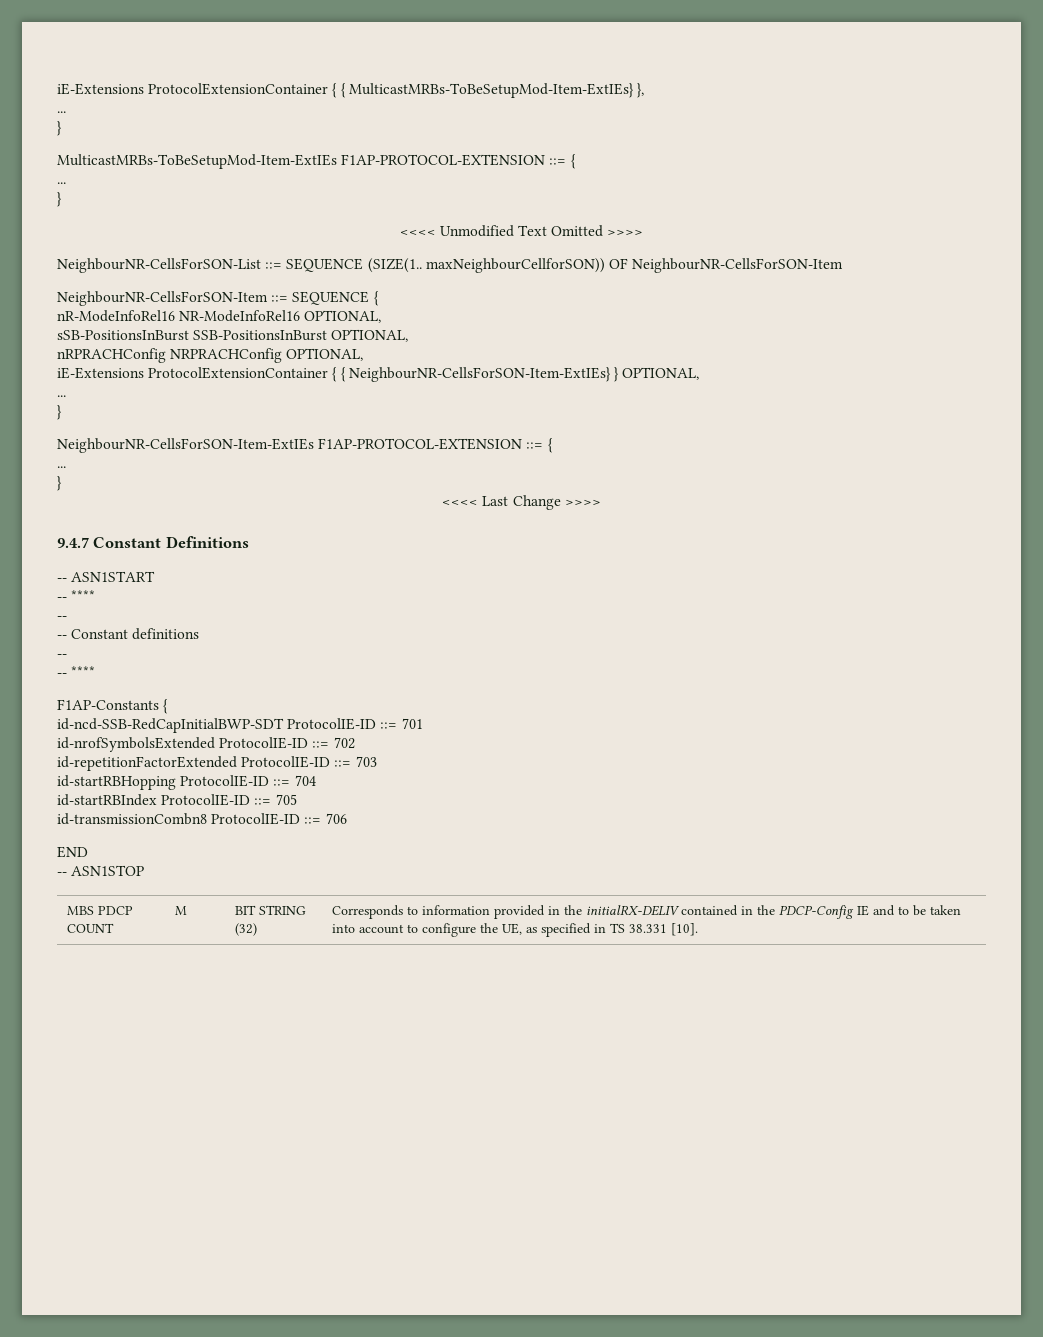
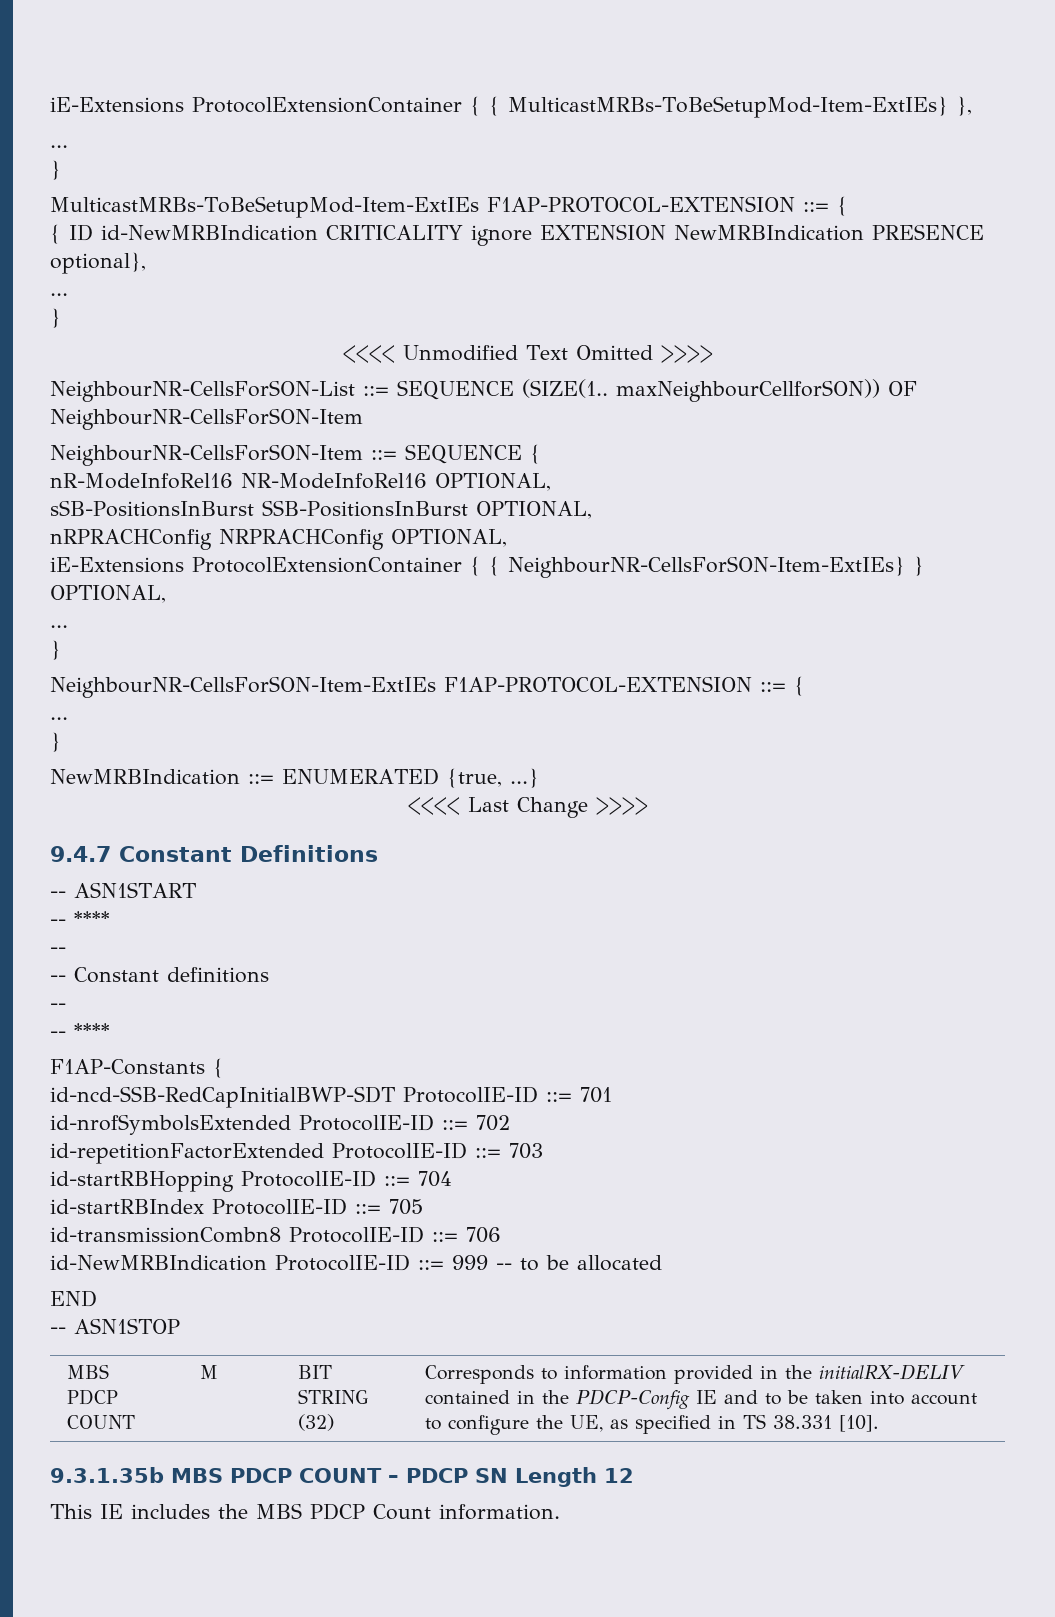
+ { ID id-NewMRBIndication CRITICALITY ignore EXTENSION NewMRBIndication PRESENCE optional},
+ NewMRBIndication ::= ENUMERATED {true, ...}
+ id-NewMRBIndication ProtocolIE-ID ::= 999 -- to be allocated
+ 9.3.1.35b MBS PDCP COUNT – PDCP SN Length 12
+ This IE includes the MBS PDCP Count information.

